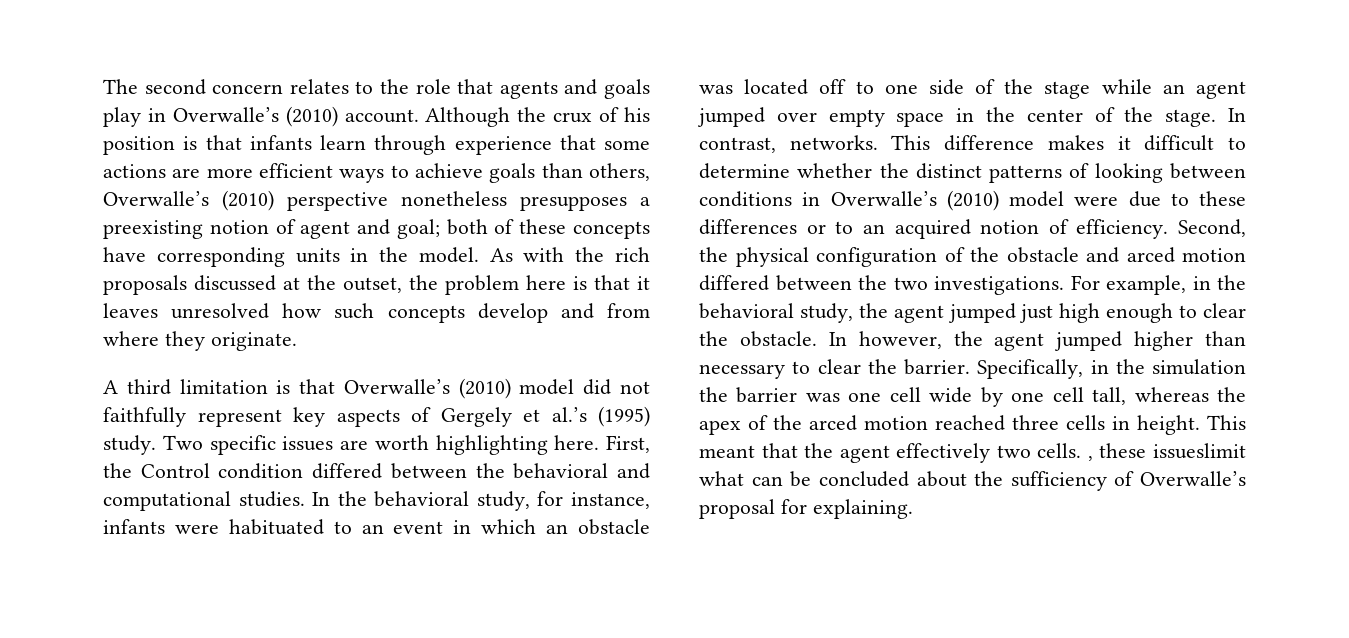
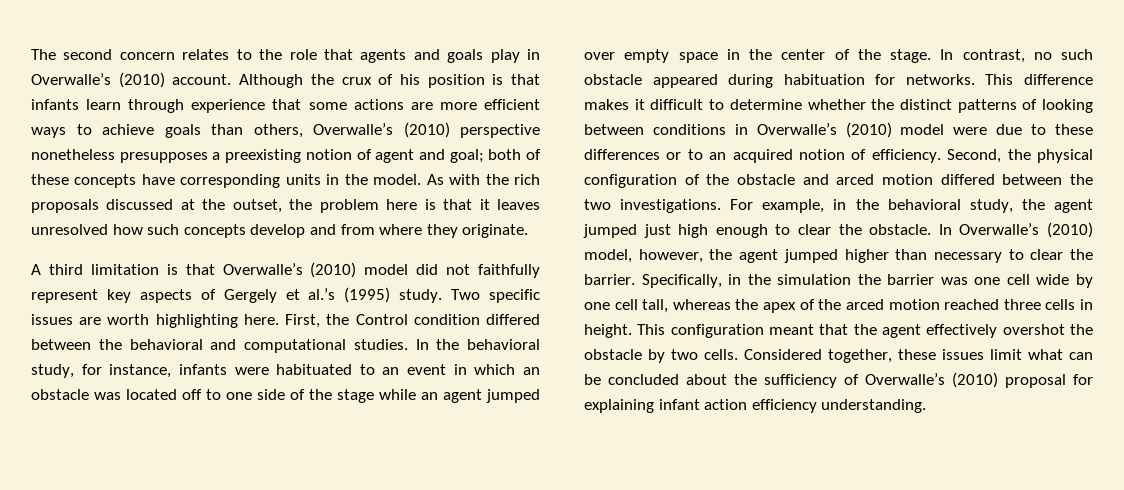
- In contrast, networks.
+ In contrast, no such obstacle appeared during habituation for networks.
- In however, the agent jumped higher than necessary to clear the barrier.
+ In Overwalle’s (2010) model, however, the agent jumped higher than necessary to clear the barrier.
- This meant that the agent effectively two cells. , these issueslimit what can be concluded about the sufficiency of Overwalle’s proposal for explaining.
+ This configuration meant that the agent effectively overshot the obstacle by two cells. Considered together, these issues limit what can be concluded about the sufficiency of Overwalle’s (2010) proposal for explaining infant action efficiency understanding.

